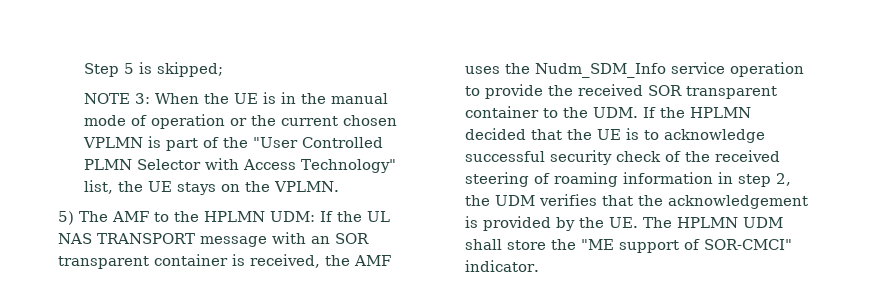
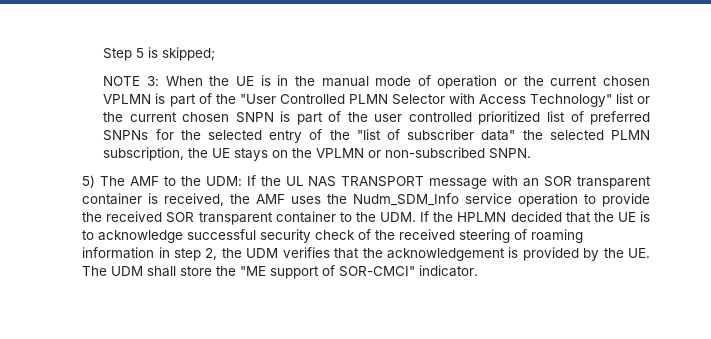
- NOTE 3: When the UE is in the manual mode of operation or the current chosen VPLMN is part of the "User Controlled PLMN Selector with Access Technology" list, the UE stays on the VPLMN.
+ NOTE 3: When the UE is in the manual mode of operation or the current chosen VPLMN is part of the "User Controlled PLMN Selector with Access Technology" list or the current chosen SNPN is part of the user controlled prioritized list of preferred SNPNs for the selected entry of the "list of subscriber data" the selected PLMN subscription, the UE stays on the VPLMN or non-subscribed SNPN.
- 5) The AMF to the HPLMN UDM:
+ 5) The AMF to the UDM:
- If the UL NAS TRANSPORT message with an SOR transparent container is received, the AMF uses the Nudm_SDM_Info service operation to provide the received SOR transparent container to the UDM. If the HPLMN decided that the UE is to acknowledge successful security check of the received steering of roaming information in step 2, the UDM verifies that the acknowledgement is provided by the UE. The HPLMN UDM shall store the "ME support of SOR-CMCI" indicator.
+ If the UL NAS TRANSPORT message with an SOR transparent container is received, the AMF uses the Nudm_SDM_Info service operation to provide the received SOR transparent container to the UDM. If the HPLMN decided that the UE is to acknowledge successful security check of the received steering of roaming information in step 2, the UDM verifies that the acknowledgement is provided by the UE. The UDM shall store the "ME support of SOR-CMCI" indicator.

